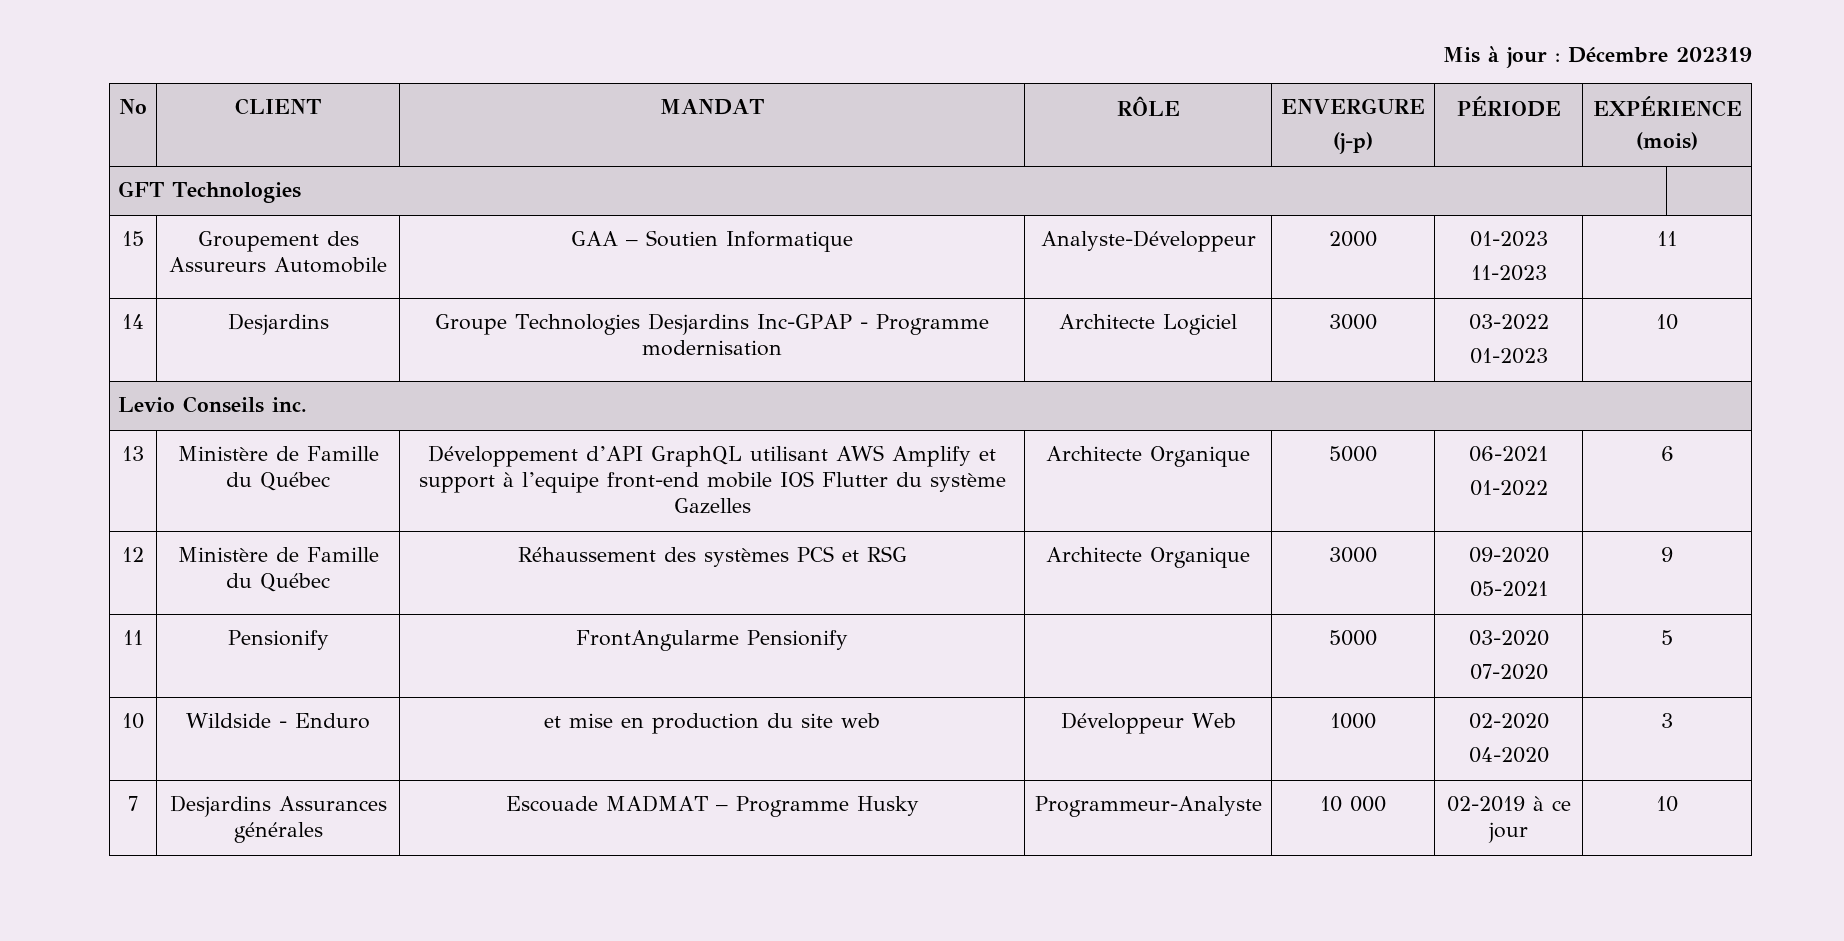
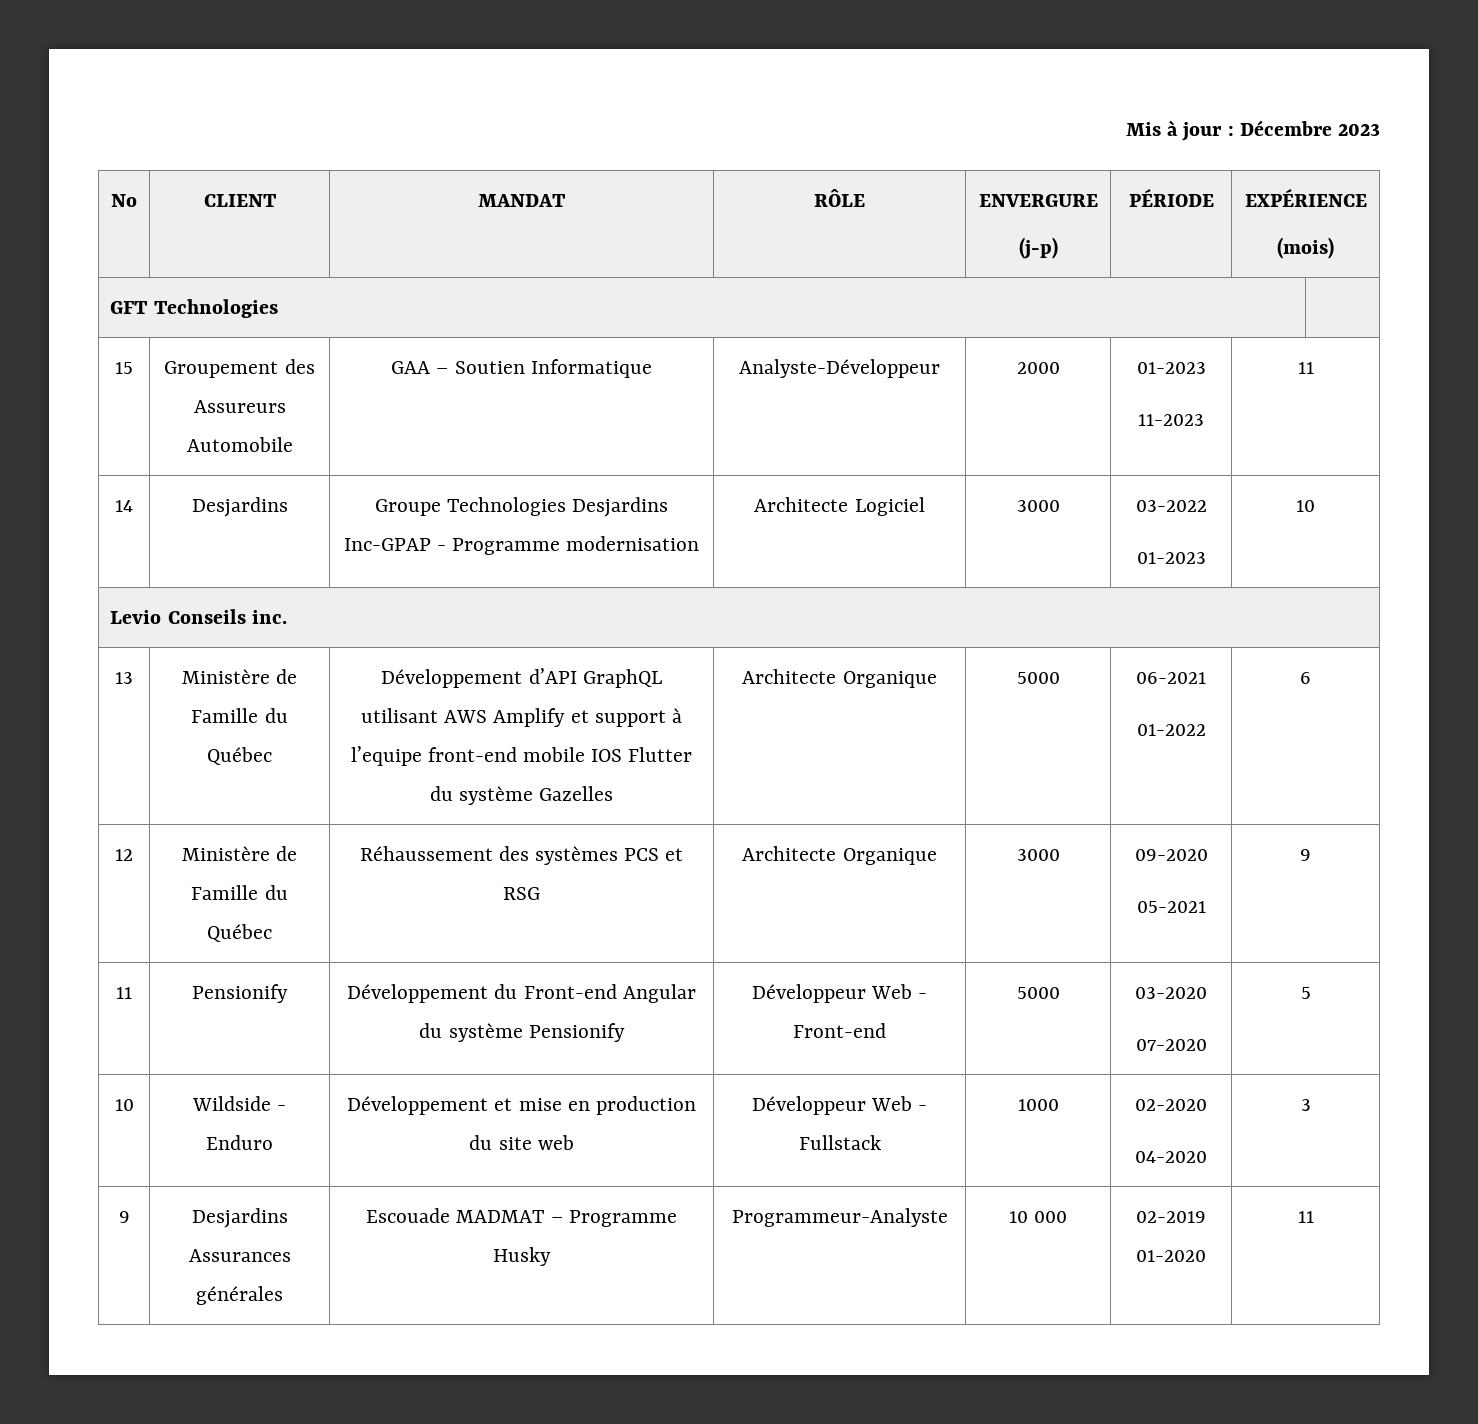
- Mis à jour : Décembre 202319
+ Mis à jour : Décembre 2023
- 11 | Pensionify | FrontAngularme Pensionify | | 5000 | 03-2020
+ 11 | Pensionify | Développement du Front-end Angular du système Pensionify | Développeur Web - Front-end | 5000 | 03-2020
- 10 | Wildside - Enduro | et mise en production du site web | Développeur Web | 1000 | 02-2020
+ 10 | Wildside - Enduro | Développement et mise en production du site web | Développeur Web - Fullstack | 1000 | 02-2020
- 7 | Desjardins Assurances générales | Escouade MADMAT – Programme Husky | Programmeur-Analyste | 10 000 | 02-2019 à ce jour | 10
+ 9 | Desjardins Assurances générales | Escouade MADMAT – Programme Husky | Programmeur-Analyste | 10 000 | 02-2019 01-2020 | 11

